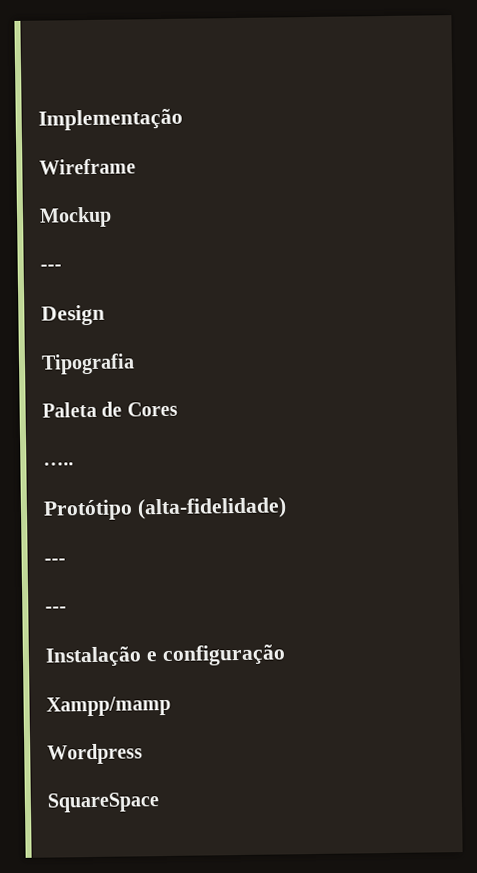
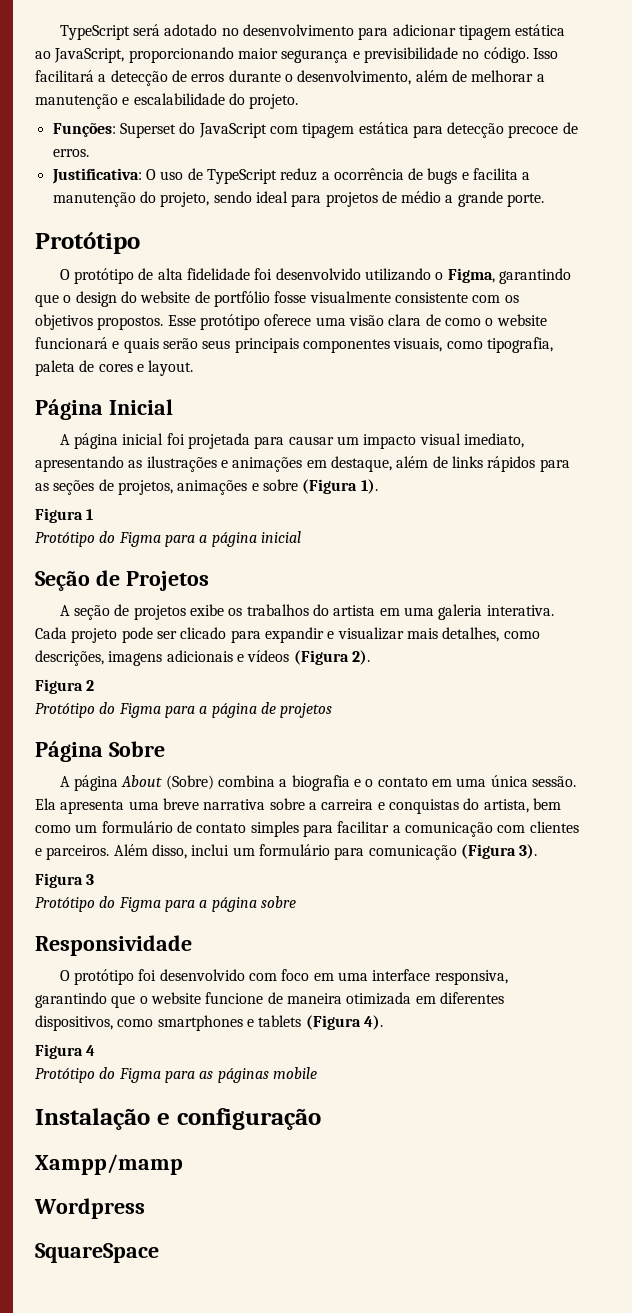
- Implementação
- Wireframe
- Mockup
- ---
- Design
- Tipografia
- Paleta de Cores
- …..
- Protótipo (alta-fidelidade)
- ---
- ---
+ TypeScript será adotado no desenvolvimento para adicionar tipagem estática ao JavaScript, proporcionando maior segurança e previsibilidade no código. Isso facilitará a detecção de erros durante o desenvolvimento, além de melhorar a manutenção e escalabilidade do projeto.
+ Funções: Superset do JavaScript com tipagem estática para detecção precoce de erros.
+ Justificativa: O uso de TypeScript reduz a ocorrência de bugs e facilita a manutenção do projeto, sendo ideal para projetos de médio a grande porte.
+ Protótipo
+ O protótipo de alta fidelidade foi desenvolvido utilizando o Figma, garantindo que o design do website de portfólio fosse visualmente consistente com os objetivos propostos. Esse protótipo oferece uma visão clara de como o website funcionará e quais serão seus principais componentes visuais, como tipografia, paleta de cores e layout.
+ Página Inicial
+ A página inicial foi projetada para causar um impacto visual imediato, apresentando as ilustrações e animações em destaque, além de links rápidos para as seções de projetos, animações e sobre (Figura 1).
+ Figura 1
+ Protótipo do Figma para a página inicial
+ Seção de Projetos
+ A seção de projetos exibe os trabalhos do artista em uma galeria interativa. Cada projeto pode ser clicado para expandir e visualizar mais detalhes, como descrições, imagens adicionais e vídeos (Figura 2).
+ Figura 2
+ Protótipo do Figma para a página de projetos
+ Página Sobre
+ A página About (Sobre) combina a biografia e o contato em uma única sessão. Ela apresenta uma breve narrativa sobre a carreira e conquistas do artista, bem como um formulário de contato simples para facilitar a comunicação com clientes e parceiros. Além disso, inclui um formulário para comunicação (Figura 3).
+ Figura 3
+ Protótipo do Figma para a página sobre
+ Responsividade
+ O protótipo foi desenvolvido com foco em uma interface responsiva, garantindo que o website funcione de maneira otimizada em diferentes dispositivos, como smartphones e tablets (Figura 4).
+ Figura 4
+ Protótipo do Figma para as páginas mobile

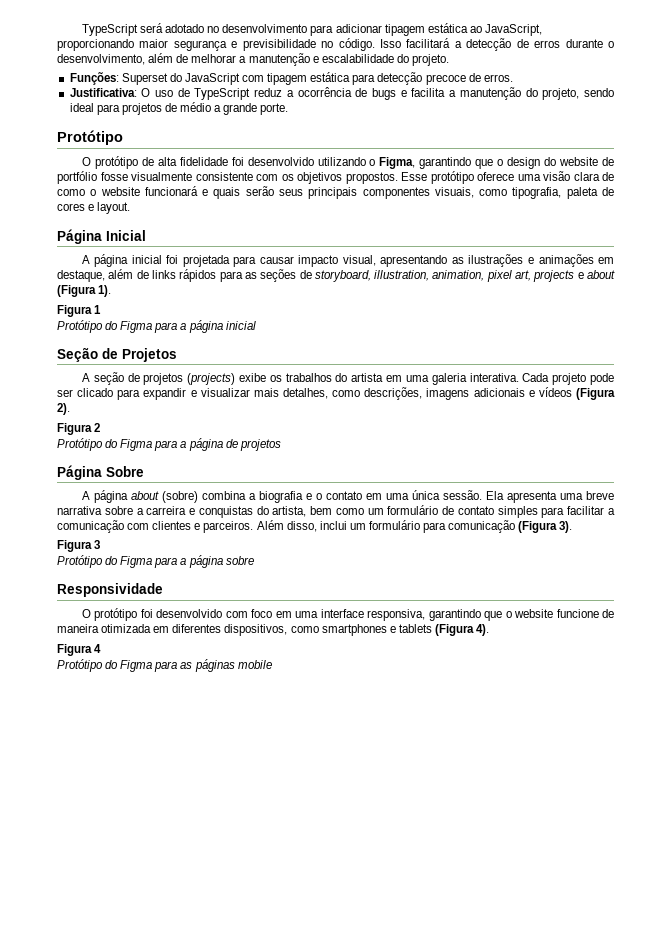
- A página inicial foi projetada para causar um impacto visual imediato, apresentando as ilustrações e animações em destaque, além de links rápidos para as seções de projetos, animações e sobre (Figura 1).
+ A página inicial foi projetada para causar impacto visual, apresentando as ilustrações e animações em destaque, além de links rápidos para as seções de storyboard, illustration, animation, pixel art, projects e about (Figura 1).
- A seção de projetos exibe os trabalhos do artista em uma galeria interativa.
+ A seção de projetos (projects) exibe os trabalhos do artista em uma galeria interativa.
- A página About (Sobre) combina a biografia e o contato em uma única sessão.
+ A página about (sobre) combina a biografia e o contato em uma única sessão.
- Instalação e configuração
- Xampp/mamp
- Wordpress
- SquareSpace

